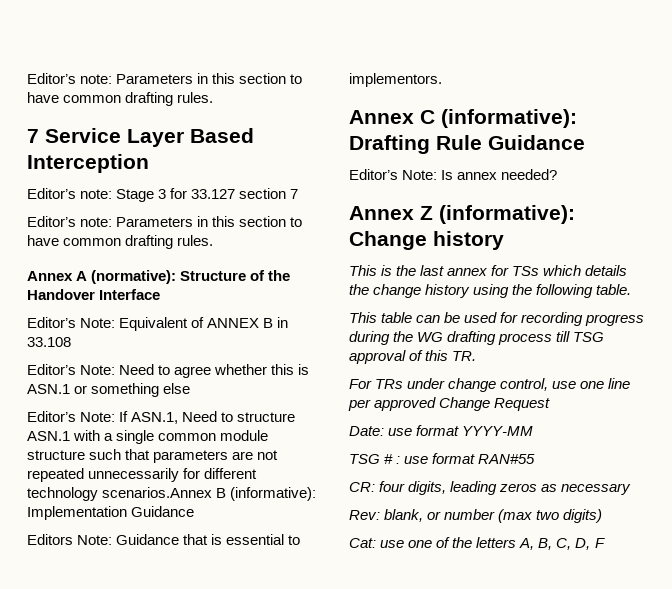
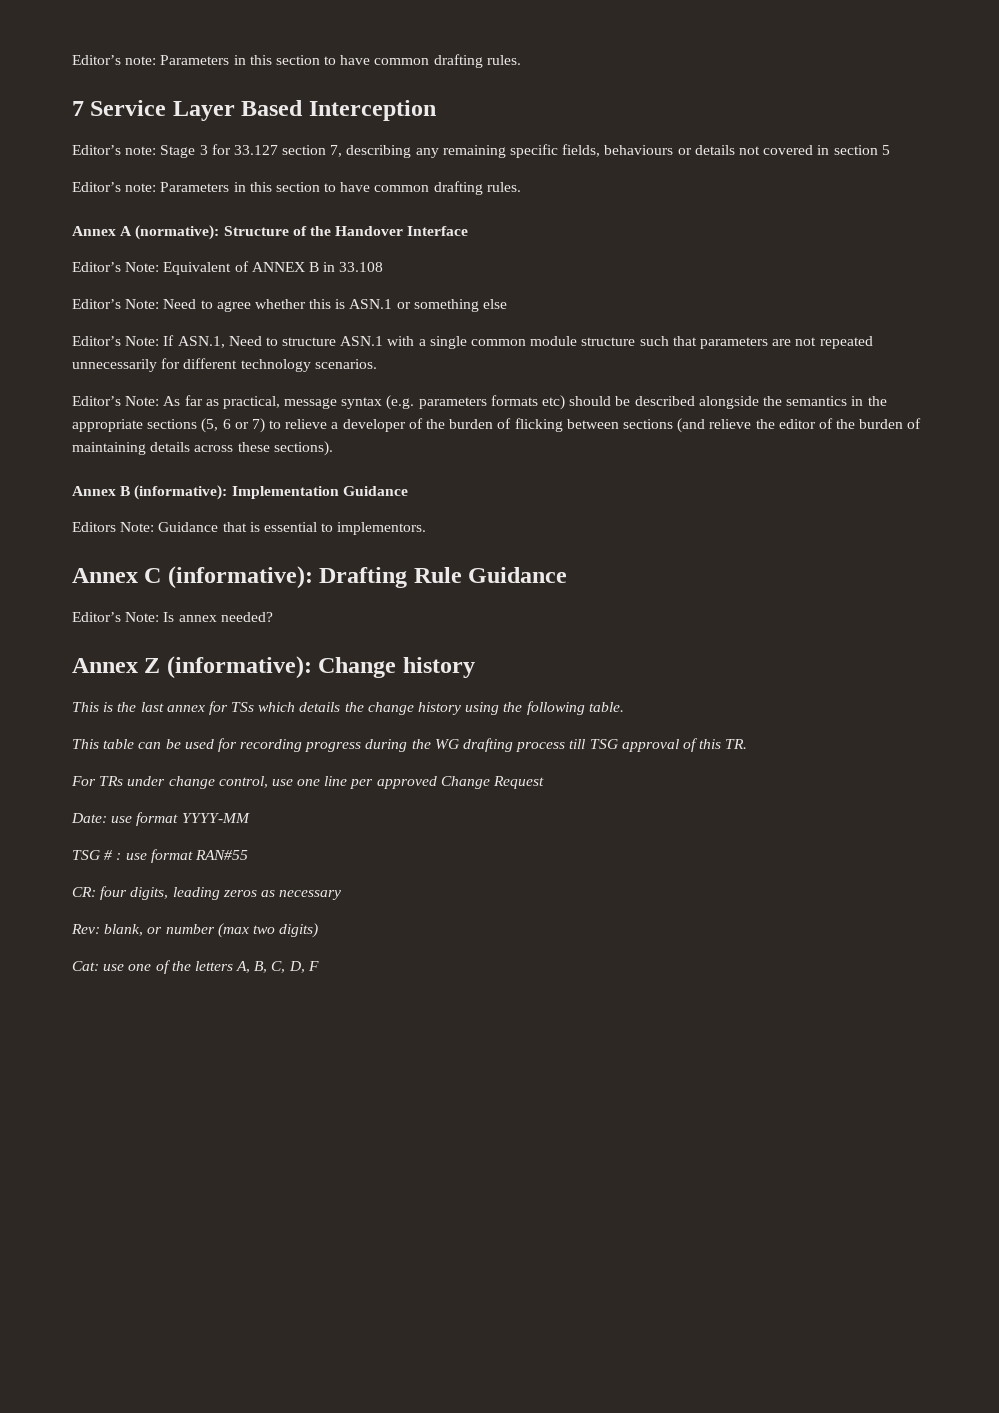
- Editor’s note: Stage 3 for 33.127 section 7
+ Editor’s note: Stage 3 for 33.127 section 7, describing any remaining specific fields, behaviours or details not covered in section 5
- Editor’s Note: If ASN.1, Need to structure ASN.1 with a single common module structure such that parameters are not repeated unnecessarily for different technology scenarios.Annex B (informative): Implementation Guidance
+ Editor’s Note: If ASN.1, Need to structure ASN.1 with a single common module structure such that parameters are not repeated unnecessarily for different technology scenarios.
+ Editor’s Note: As far as practical, message syntax (e.g. parameters formats etc) should be described alongside the semantics in the appropriate sections (5, 6 or 7) to relieve a developer of the burden of flicking between sections (and relieve the editor of the burden of maintaining details across these sections).
+ Annex B (informative): Implementation Guidance

